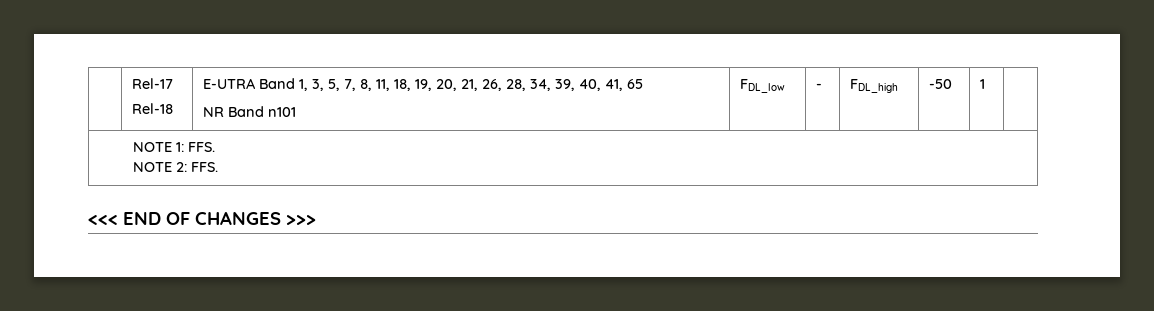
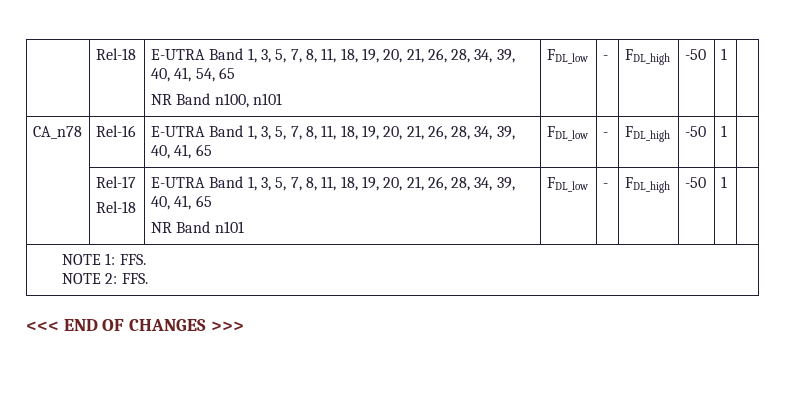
+ | Rel-18 | E-UTRA Band 1, 3, 5, 7, 8, 11, 18, 19, 20, 21, 26, 28, 34, 39, 40, 41, 54, 65
+ NR Band n100, n101 | FDL_low | - | FDL_high | -50 | 1 |
+ CA_n78 | Rel-16 | E-UTRA Band 1, 3, 5, 7, 8, 11, 18, 19, 20, 21, 26, 28, 34, 39, 40, 41, 65 | FDL_low | - | FDL_high | -50 | 1 |

